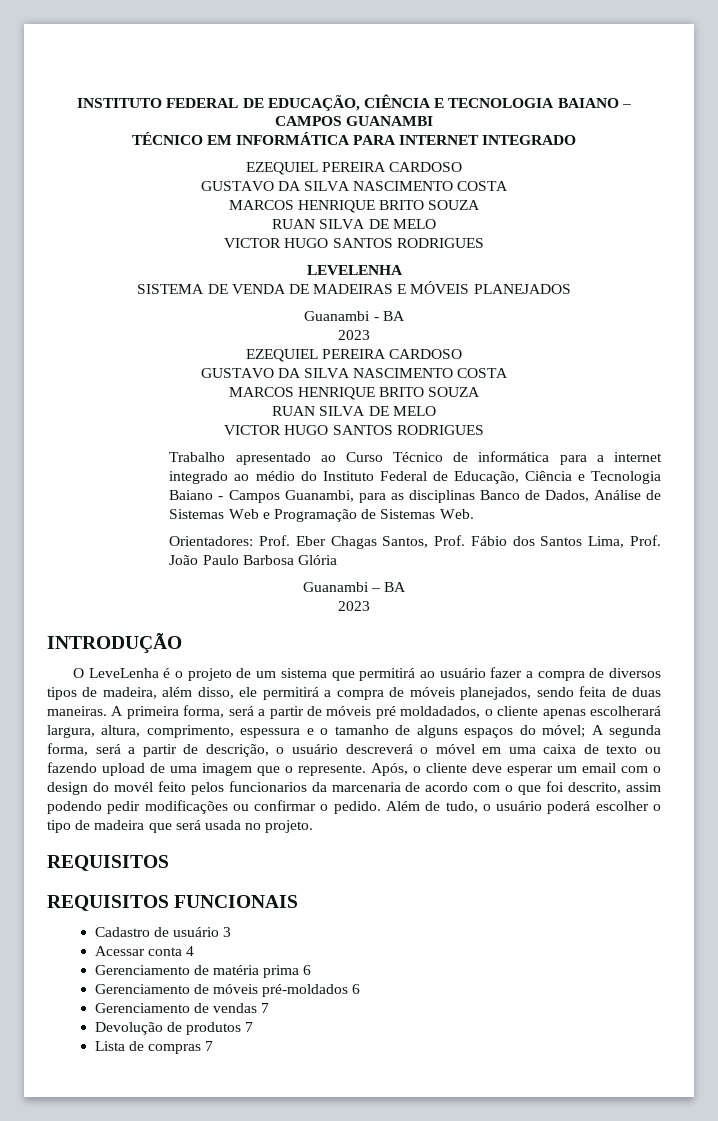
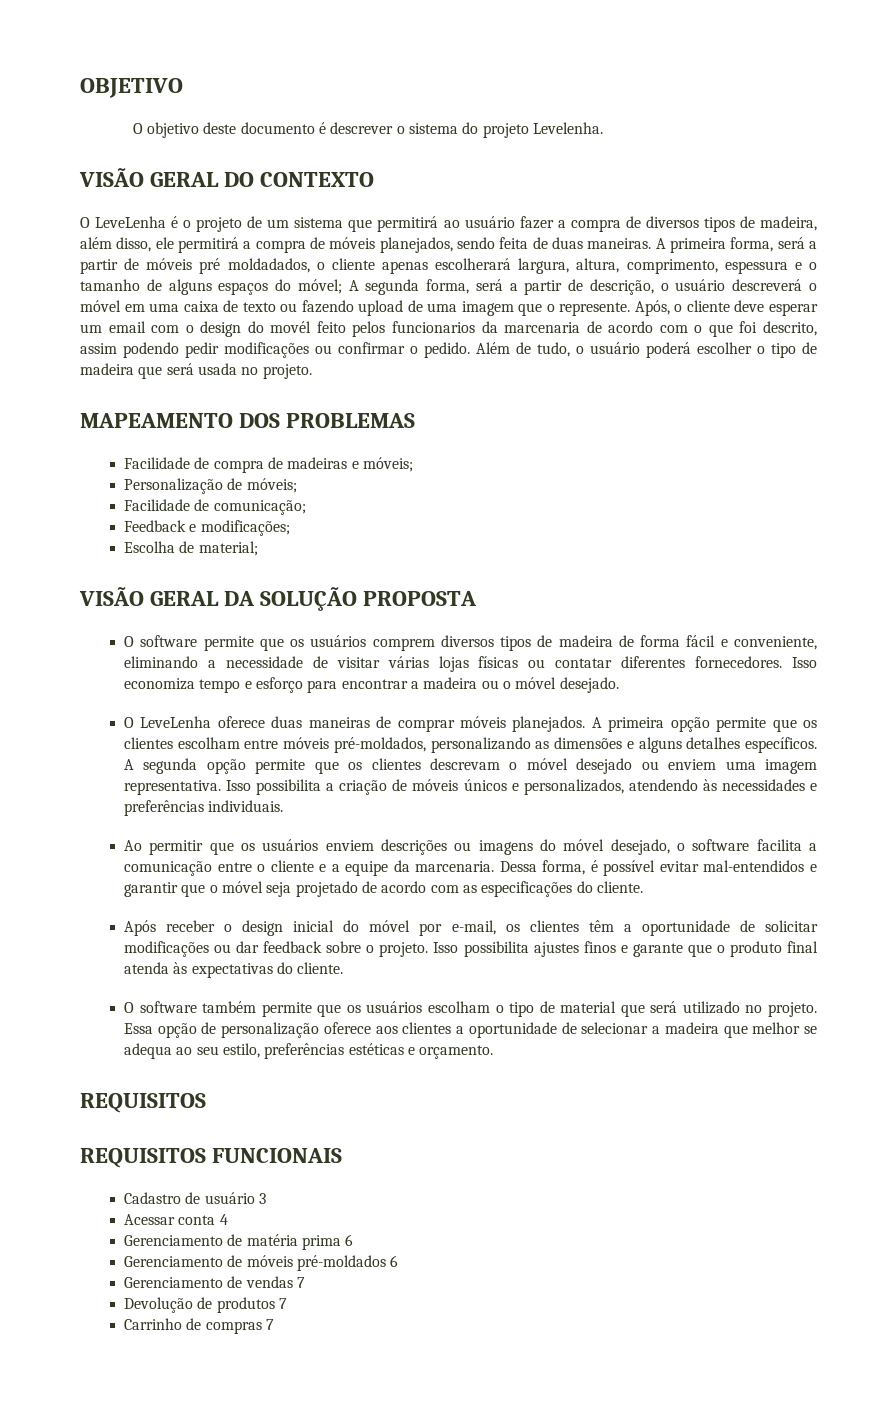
- INSTITUTO FEDERAL DE EDUCAÇÃO, CIÊNCIA E TECNOLOGIA BAIANO – CAMPOS GUANAMBI
- TÉCNICO EM INFORMÁTICA PARA INTERNET INTEGRADO
- EZEQUIEL PEREIRA CARDOSO
- GUSTAVO DA SILVA NASCIMENTO COSTA
- MARCOS HENRIQUE BRITO SOUZA
- RUAN SILVA DE MELO
- VICTOR HUGO SANTOS RODRIGUES
- LEVELENHA
- SISTEMA DE VENDA DE MADEIRAS E MÓVEIS PLANEJADOS
- Guanambi - BA
- 2023
- EZEQUIEL PEREIRA CARDOSO
- GUSTAVO DA SILVA NASCIMENTO COSTA
- MARCOS HENRIQUE BRITO SOUZA
- RUAN SILVA DE MELO
- VICTOR HUGO SANTOS RODRIGUES
- Trabalho apresentado ao Curso Técnico de informática para a internet integrado ao médio do Instituto Federal de Educação, Ciência e Tecnologia Baiano - Campos Guanambi, para as disciplinas Banco de Dados, Análise de Sistemas Web e Programação de Sistemas Web.
- Orientadores: Prof. Eber Chagas Santos, Prof. Fábio dos Santos Lima, Prof. João Paulo Barbosa Glória
- Guanambi – BA
- 2023
- INTRODUÇÃO
+ OBJETIVO
+ O objetivo deste documento é descrever o sistema do projeto Levelenha.
+ VISÃO GERAL DO CONTEXTO
+ MAPEAMENTO DOS PROBLEMAS
+ Facilidade de compra de madeiras e móveis;
+ Personalização de móveis;
+ Facilidade de comunicação;
+ Feedback e modificações;
+ Escolha de material;
+ VISÃO GERAL DA SOLUÇÃO PROPOSTA
+ O software permite que os usuários comprem diversos tipos de madeira de forma fácil e conveniente, eliminando a necessidade de visitar várias lojas físicas ou contatar diferentes fornecedores. Isso economiza tempo e esforço para encontrar a madeira ou o móvel desejado.
+ O LeveLenha oferece duas maneiras de comprar móveis planejados. A primeira opção permite que os clientes escolham entre móveis pré-moldados, personalizando as dimensões e alguns detalhes específicos. A segunda opção permite que os clientes descrevam o móvel desejado ou enviem uma imagem representativa. Isso possibilita a criação de móveis únicos e personalizados, atendendo às necessidades e preferências individuais.
+ Ao permitir que os usuários enviem descrições ou imagens do móvel desejado, o software facilita a comunicação entre o cliente e a equipe da marcenaria. Dessa forma, é possível evitar mal-entendidos e garantir que o móvel seja projetado de acordo com as especificações do cliente.
+ Após receber o design inicial do móvel por e-mail, os clientes têm a oportunidade de solicitar modificações ou dar feedback sobre o projeto. Isso possibilita ajustes finos e garante que o produto final atenda às expectativas do cliente.
+ O software também permite que os usuários escolham o tipo de material que será utilizado no projeto. Essa opção de personalização oferece aos clientes a oportunidade de selecionar a madeira que melhor se adequa ao seu estilo, preferências estéticas e orçamento.
- Lista de compras 7
+ Carrinho de compras 7

